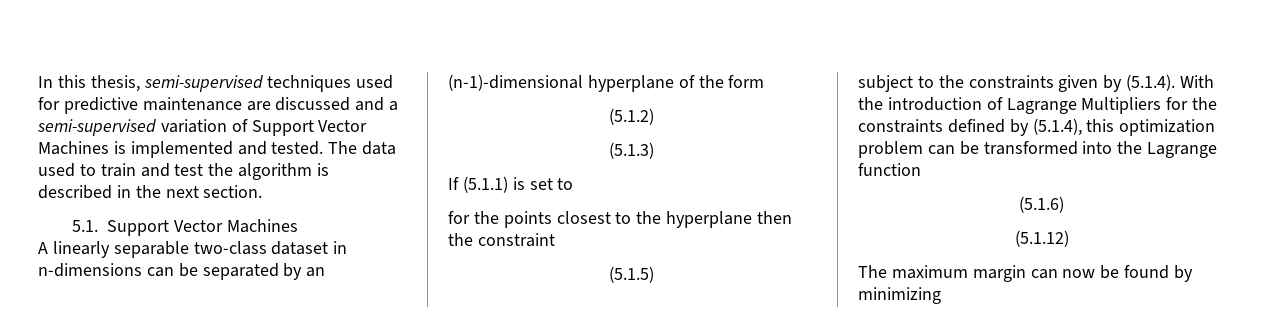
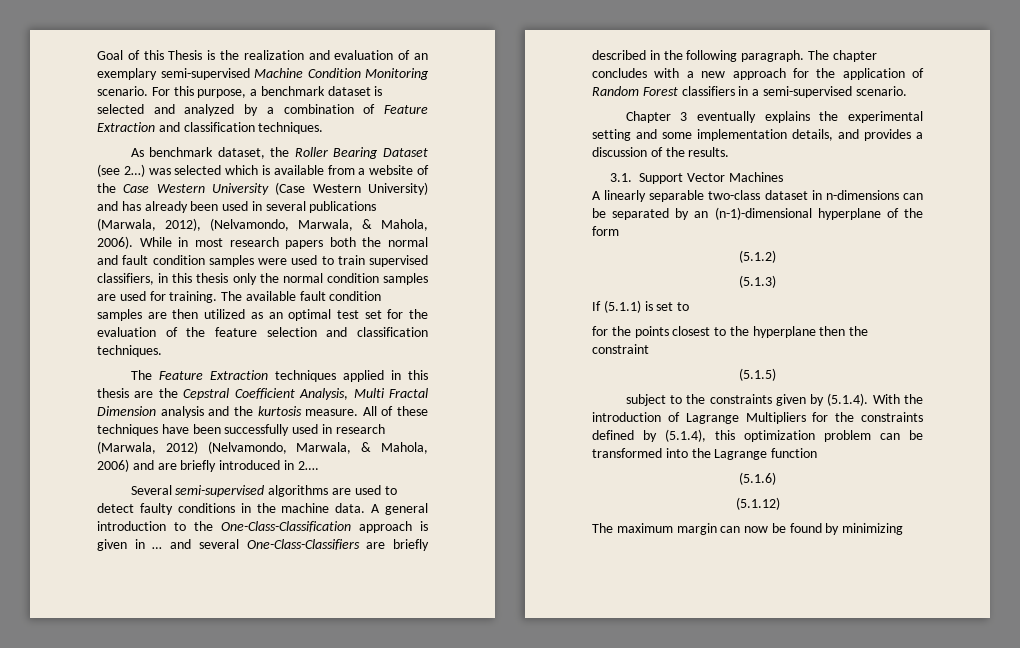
- In this thesis, semi-supervised techniques used for predictive maintenance are discussed and a semi-supervised variation of Support Vector Machines is implemented and tested. The data used to train and test the algorithm is described in the next section.
- 5.1. Support Vector Machines
+ Goal of this Thesis is the realization and evaluation of an exemplary semi-supervised Machine Condition Monitoring scenario. For this purpose, a benchmark dataset is selected and analyzed by a combination of Feature Extraction and classification techniques.
+ As benchmark dataset, the Roller Bearing Dataset (see 2…) was selected which is available from a website of the Case Western University (Case Western University) and has already been used in several publications (Marwala, 2012), (Nelvamondo, Marwala, & Mahola, 2006). While in most research papers both the normal and fault condition samples were used to train supervised classifiers, in this thesis only the normal condition samples are used for training. The available fault condition samples are then utilized as an optimal test set for the evaluation of the feature selection and classification techniques.
+ The Feature Extraction techniques applied in this thesis are the Cepstral Coefficient Analysis, Multi Fractal Dimension analysis and the kurtosis measure. All of these techniques have been successfully used in research (Marwala, 2012) (Nelvamondo, Marwala, & Mahola, 2006) and are briefly introduced in 2….
+ Several semi-supervised algorithms are used to detect faulty conditions in the machine data. A general introduction to the One-Class-Classification approach is given in … and several One-Class-Classifiers are briefly described in the following paragraph. The chapter concludes with a new approach for the application of Random Forest classifiers in a semi-supervised scenario.
+ Chapter 3 eventually explains the experimental setting and some implementation details, and provides a discussion of the results.
+ 3.1. Support Vector Machines

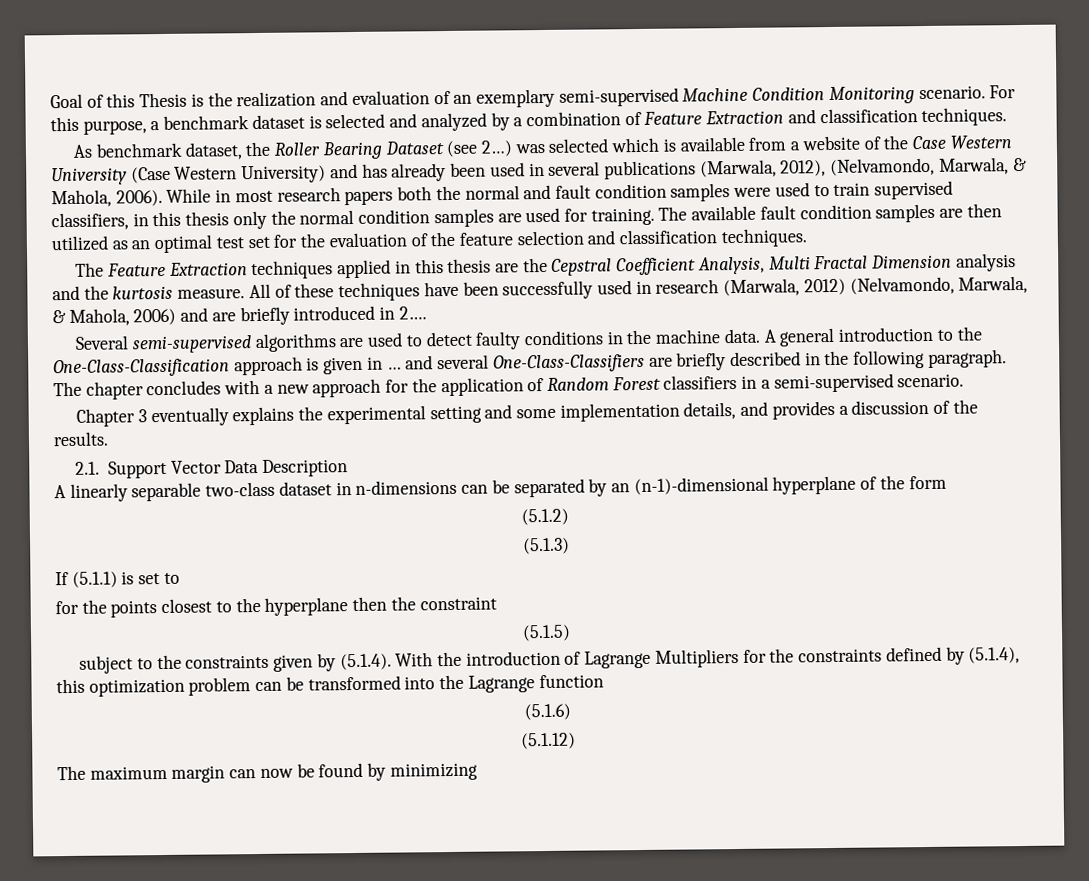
- 3.1. Support Vector Machines
+ 2.1. Support Vector Data Description

